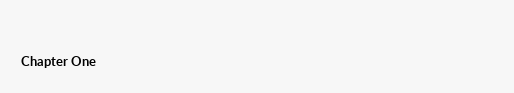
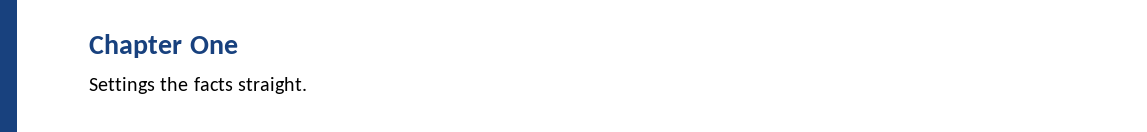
+ Settings the facts straight.

